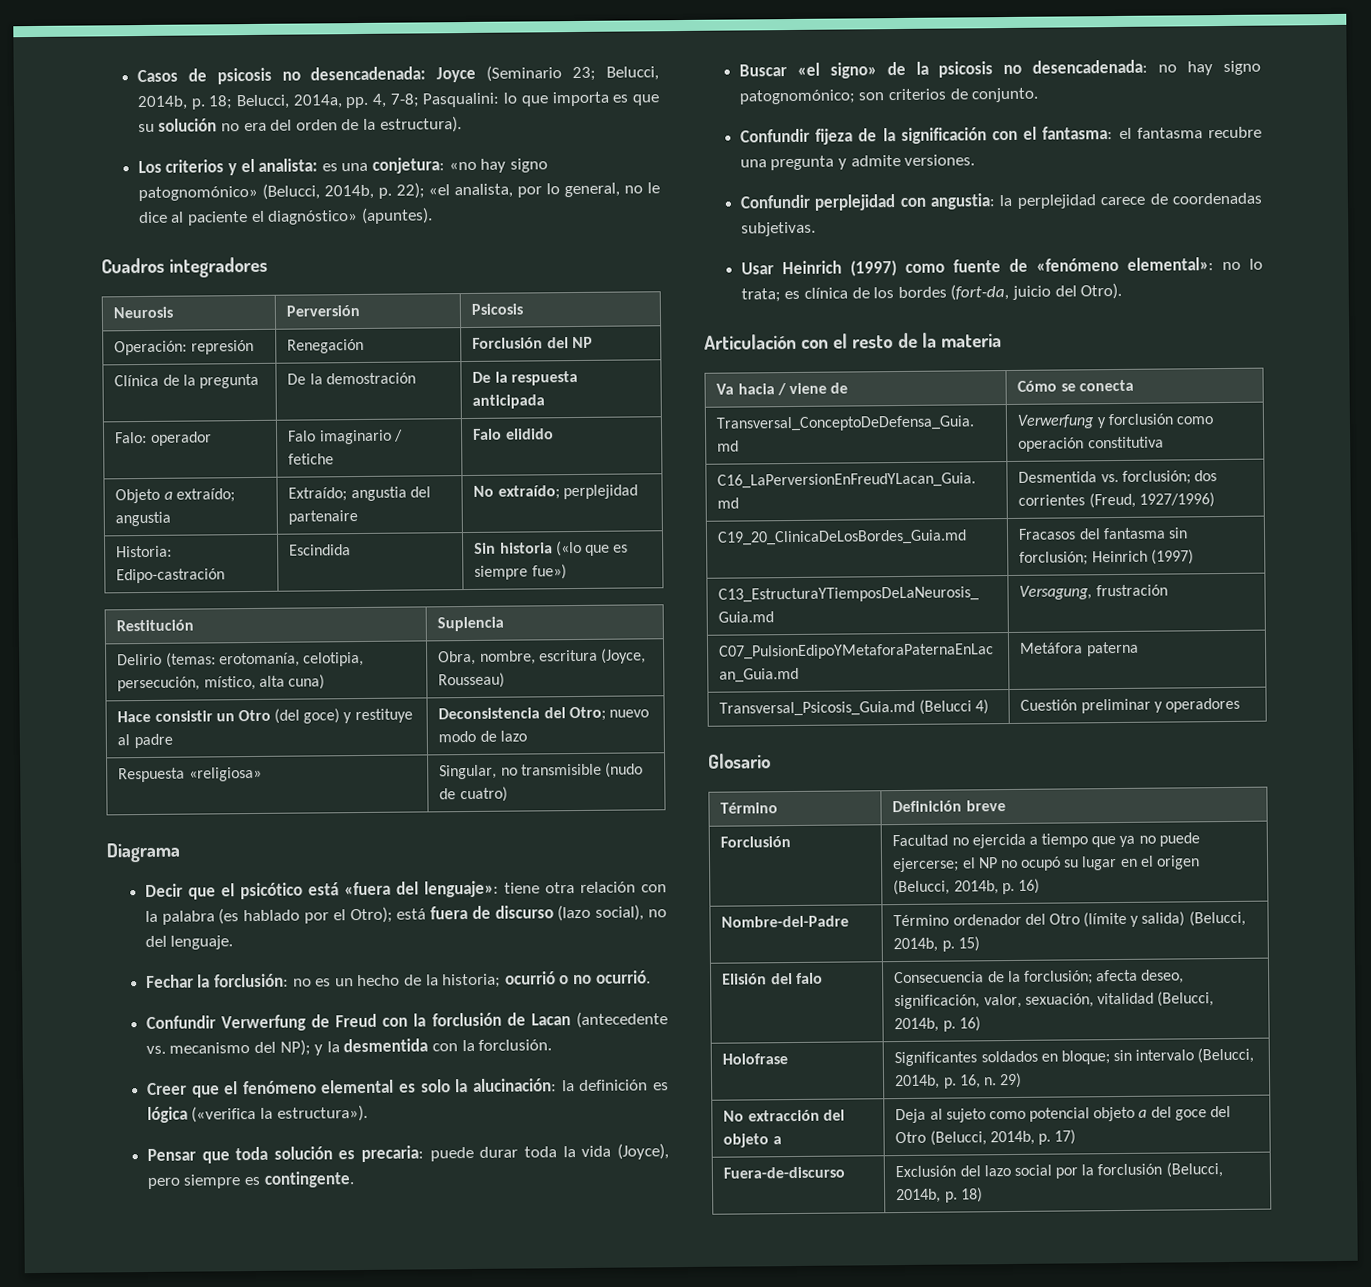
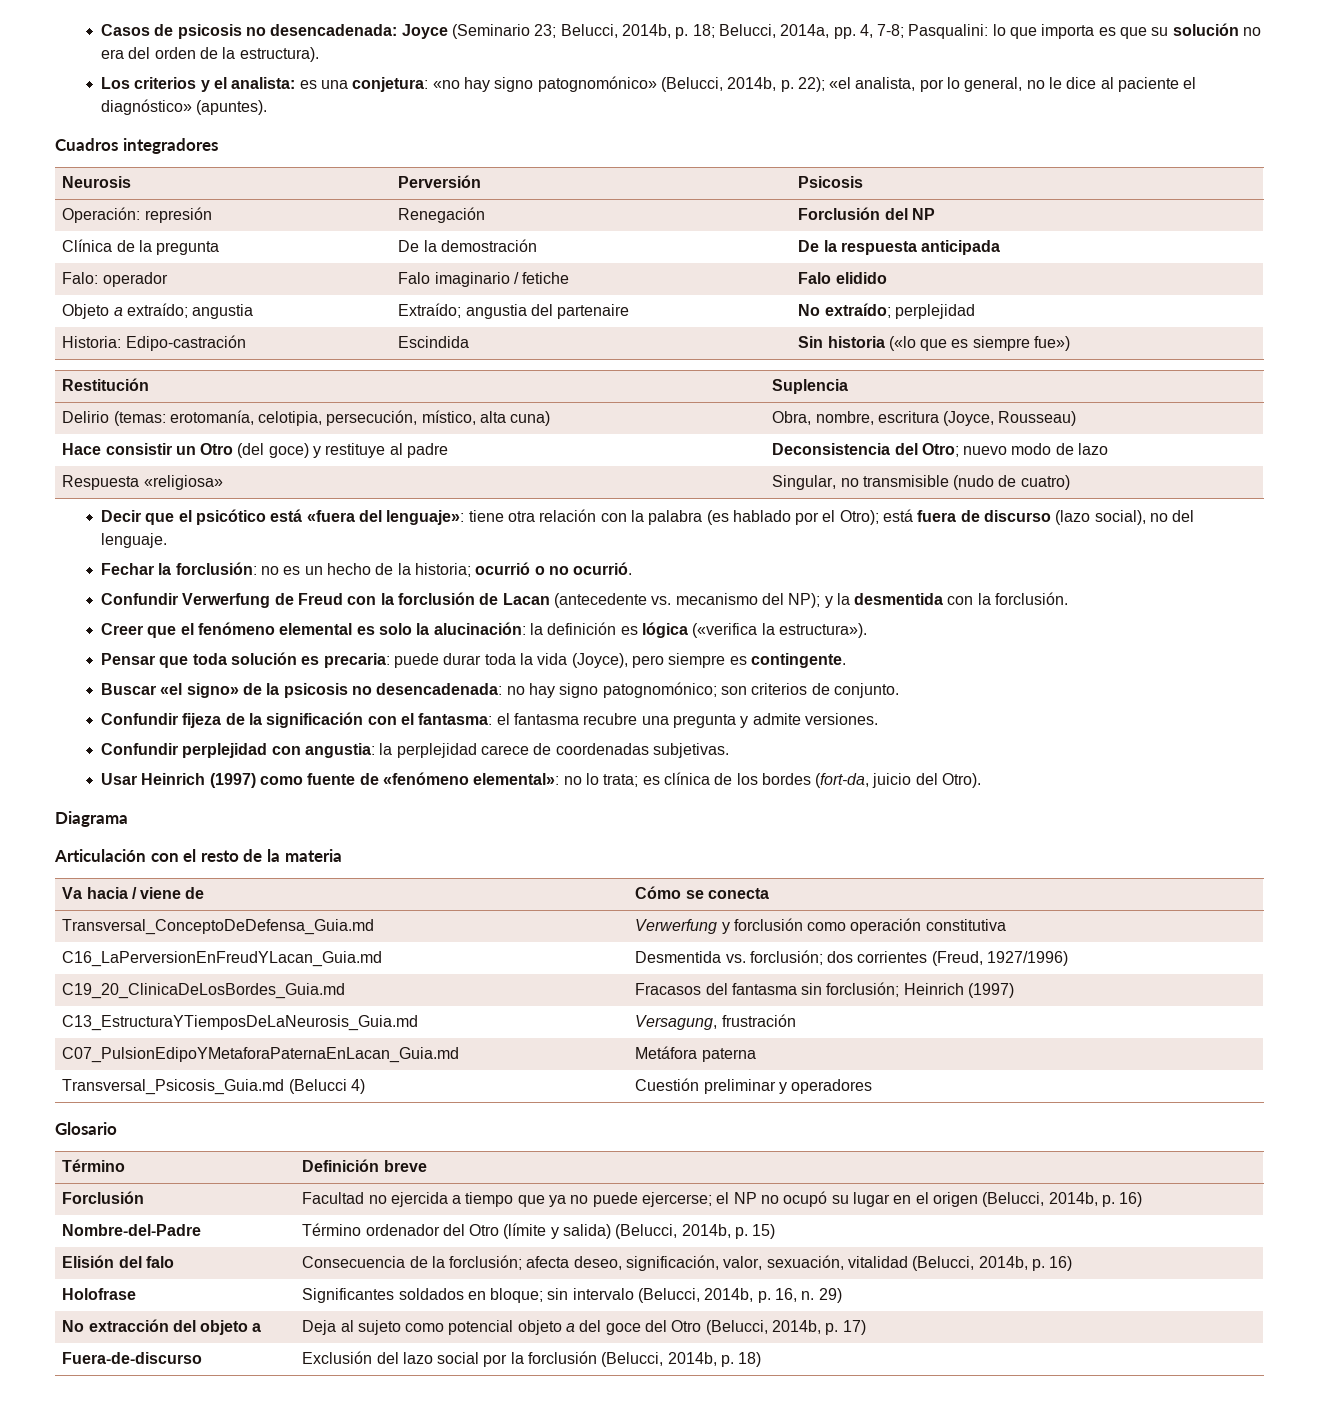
- Diagrama
+ Diagrama

